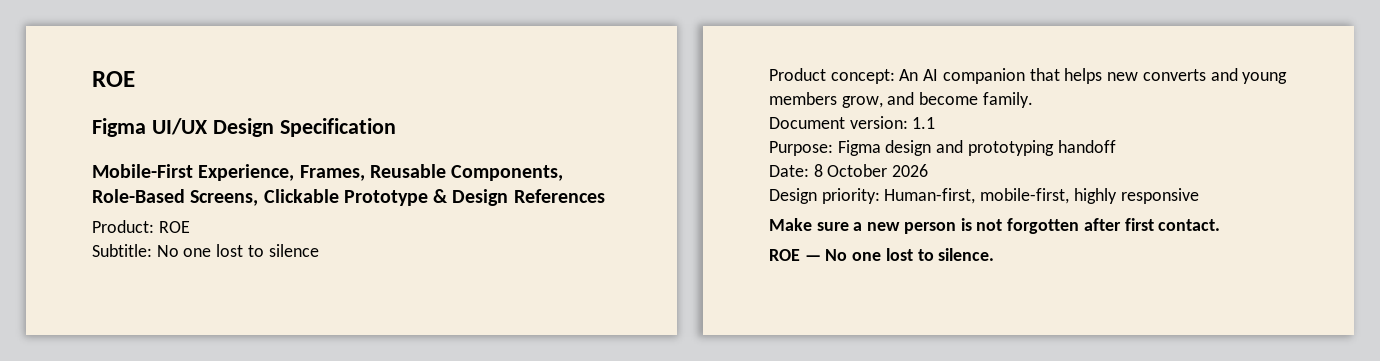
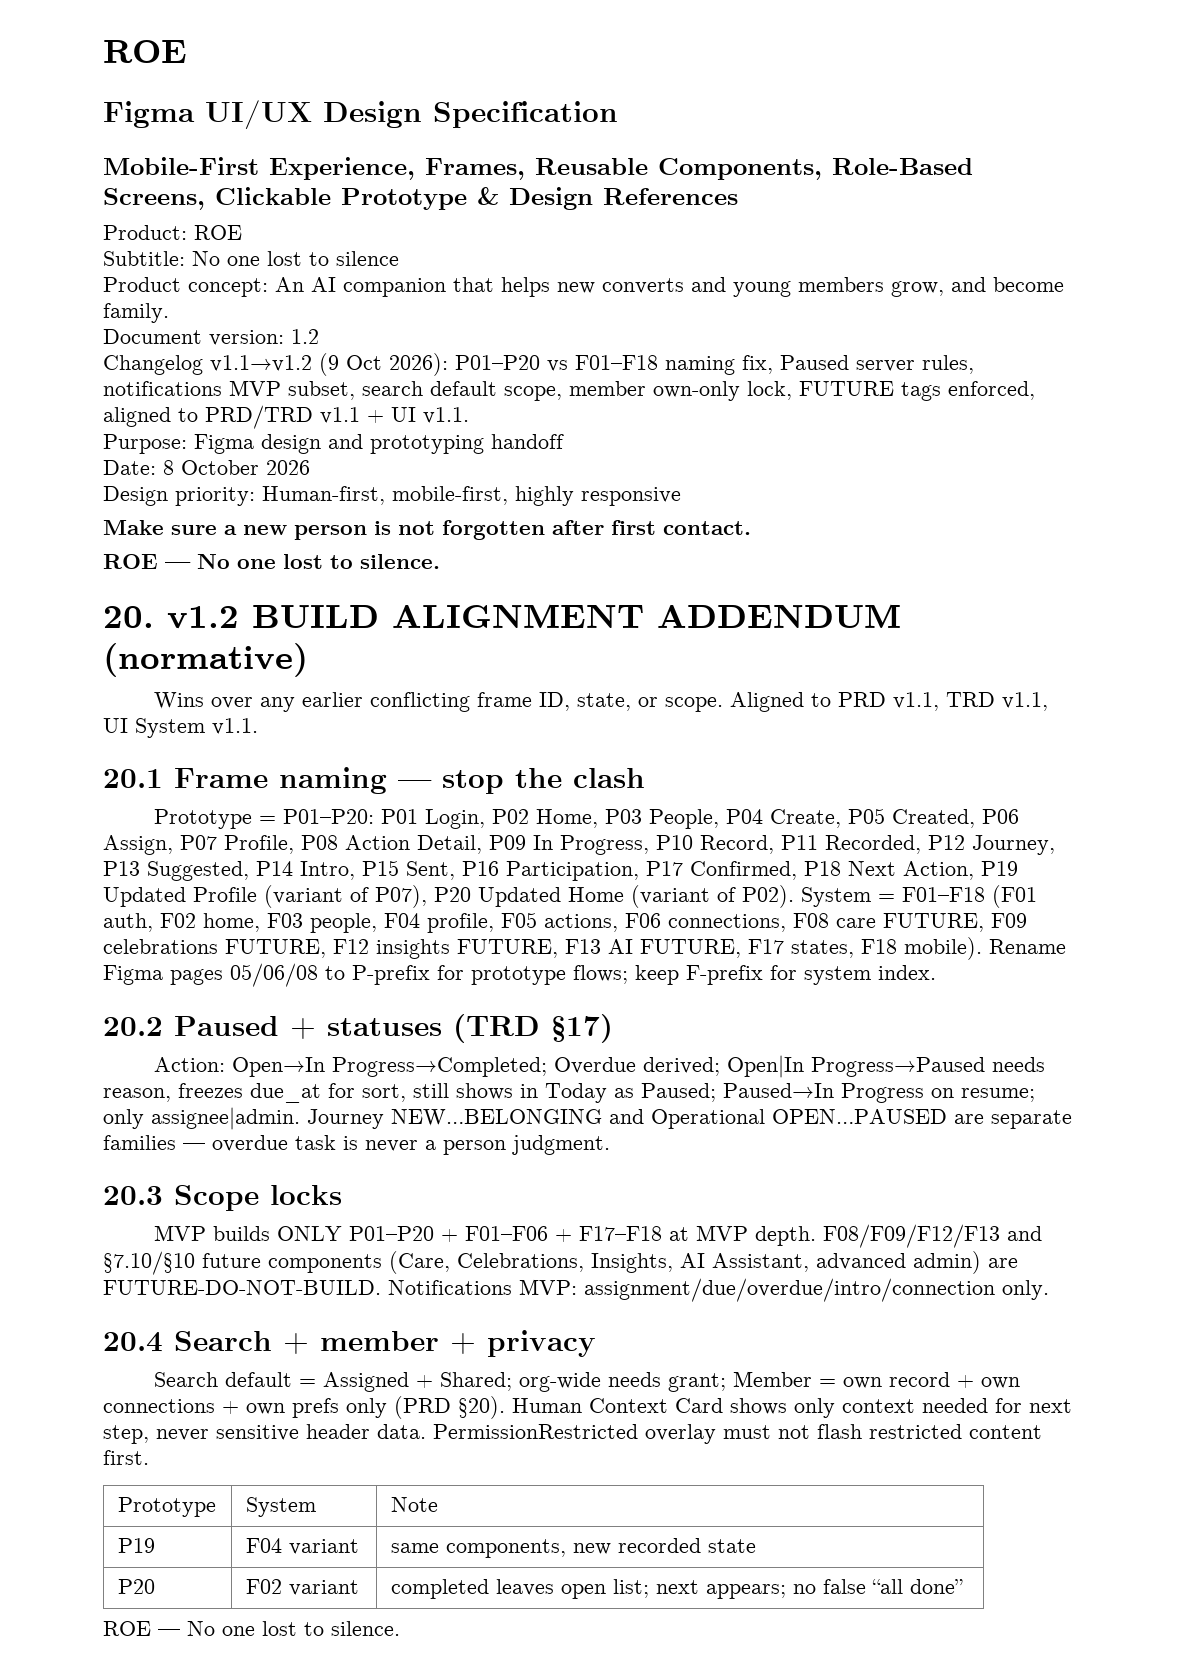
- Document version: 1.1
+ Document version: 1.2
+ Changelog v1.1→v1.2 (9 Oct 2026): P01–P20 vs F01–F18 naming fix, Paused server rules, notifications MVP subset, search default scope, member own-only lock, FUTURE tags enforced, aligned to PRD/TRD v1.1 + UI v1.1.
+ 20. v1.2 BUILD ALIGNMENT ADDENDUM (normative)
+ Wins over any earlier conflicting frame ID, state, or scope. Aligned to PRD v1.1, TRD v1.1, UI System v1.1.
+ 20.1 Frame naming — stop the clash
+ Prototype = P01–P20: P01 Login, P02 Home, P03 People, P04 Create, P05 Created, P06 Assign, P07 Profile, P08 Action Detail, P09 In Progress, P10 Record, P11 Recorded, P12 Journey, P13 Suggested, P14 Intro, P15 Sent, P16 Participation, P17 Confirmed, P18 Next Action, P19 Updated Profile (variant of P07), P20 Updated Home (variant of P02). System = F01–F18 (F01 auth, F02 home, F03 people, F04 profile, F05 actions, F06 connections, F08 care FUTURE, F09 celebrations FUTURE, F12 insights FUTURE, F13 AI FUTURE, F17 states, F18 mobile). Rename Figma pages 05/06/08 to P-prefix for prototype flows; keep F-prefix for system index.
+ 20.2 Paused + statuses (TRD §17)
+ Action: Open→In Progress→Completed; Overdue derived; Open|In Progress→Paused needs reason, freezes due_at for sort, still shows in Today as Paused; Paused→In Progress on resume; only assignee|admin. Journey NEW…BELONGING and Operational OPEN…PAUSED are separate families — overdue task is never a person judgment.
+ 20.3 Scope locks
+ MVP builds ONLY P01–P20 + F01–F06 + F17–F18 at MVP depth. F08/F09/F12/F13 and §7.10/§10 future components (Care, Celebrations, Insights, AI Assistant, advanced admin) are FUTURE-DO-NOT-BUILD. Notifications MVP: assignment/due/overdue/intro/connection only.
+ 20.4 Search + member + privacy
+ Search default = Assigned + Shared; org-wide needs grant; Member = own record + own connections + own prefs only (PRD §20). Human Context Card shows only context needed for next step, never sensitive header data. PermissionRestricted overlay must not flash restricted content first.
+ Prototype | System | Note
+ P19 | F04 variant | same components, new recorded state
+ P20 | F02 variant | completed leaves open list; next appears; no false “all done”
+ ROE — No one lost to silence.

